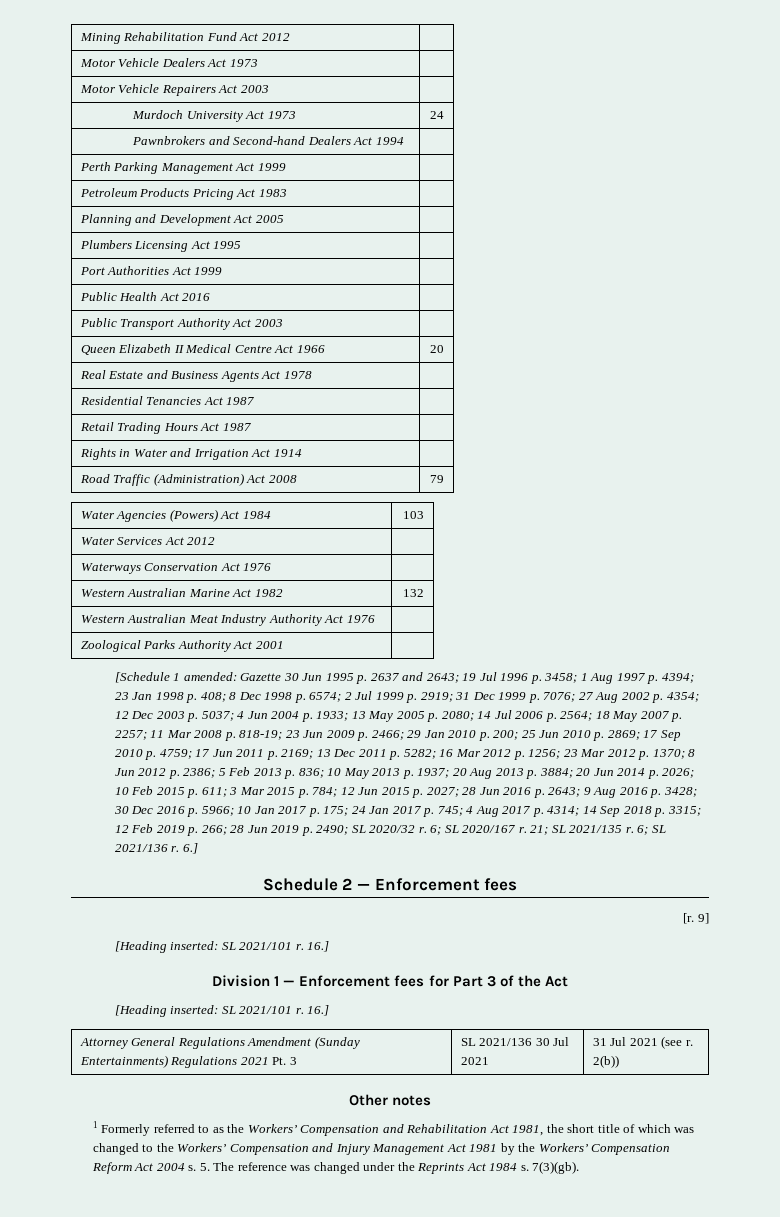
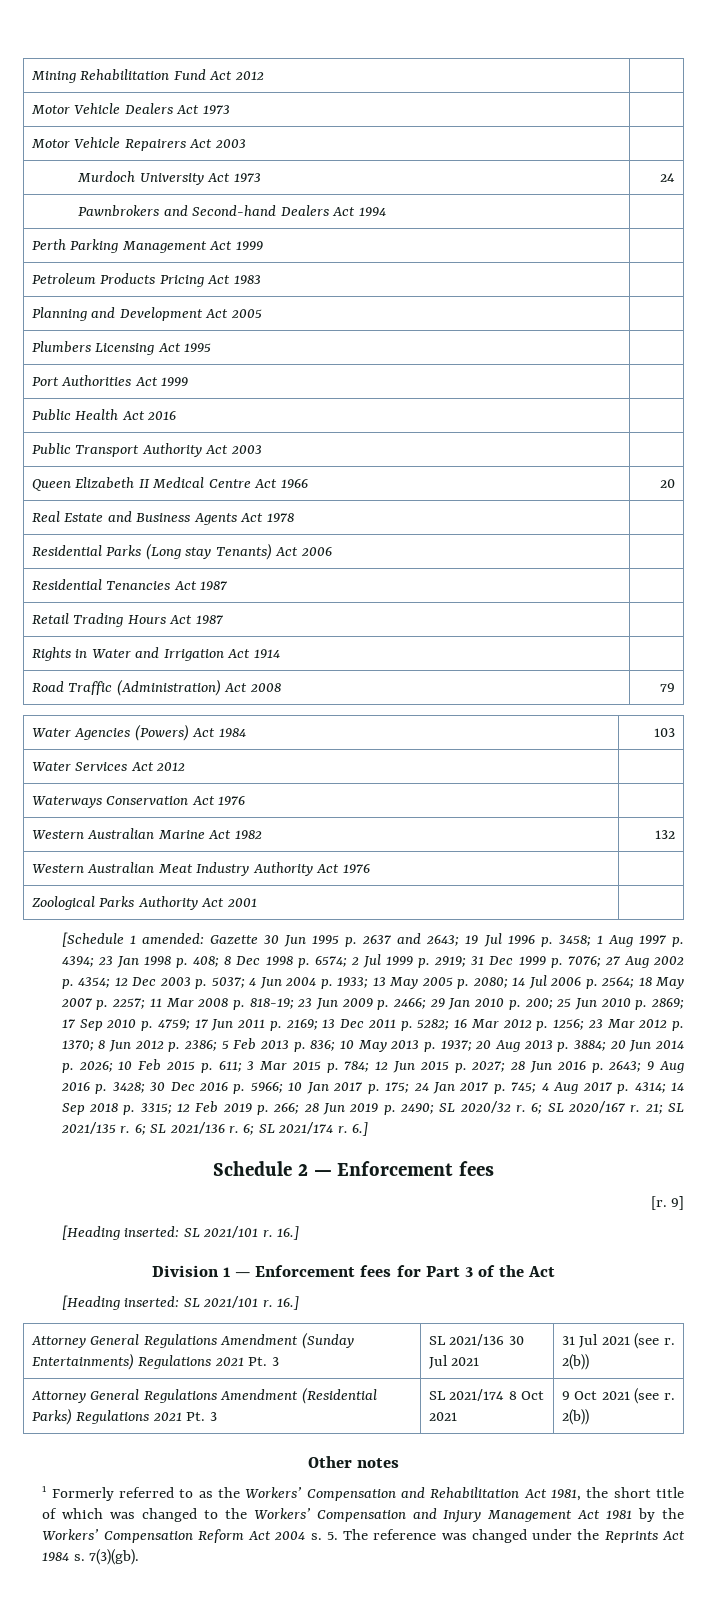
+ Residential Parks (Long stay Tenants) Act 2006 |
+ 6; SL 2021/174 r.
+ Attorney General Regulations Amendment (Residential Parks) Regulations 2021 Pt. 3 | SL 2021/174 8 Oct 2021 | 9 Oct 2021 (see r. 2(b))

